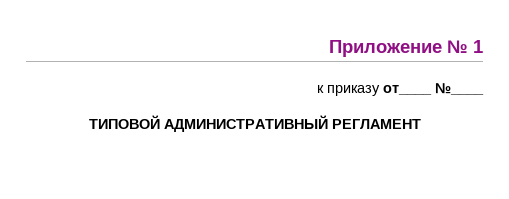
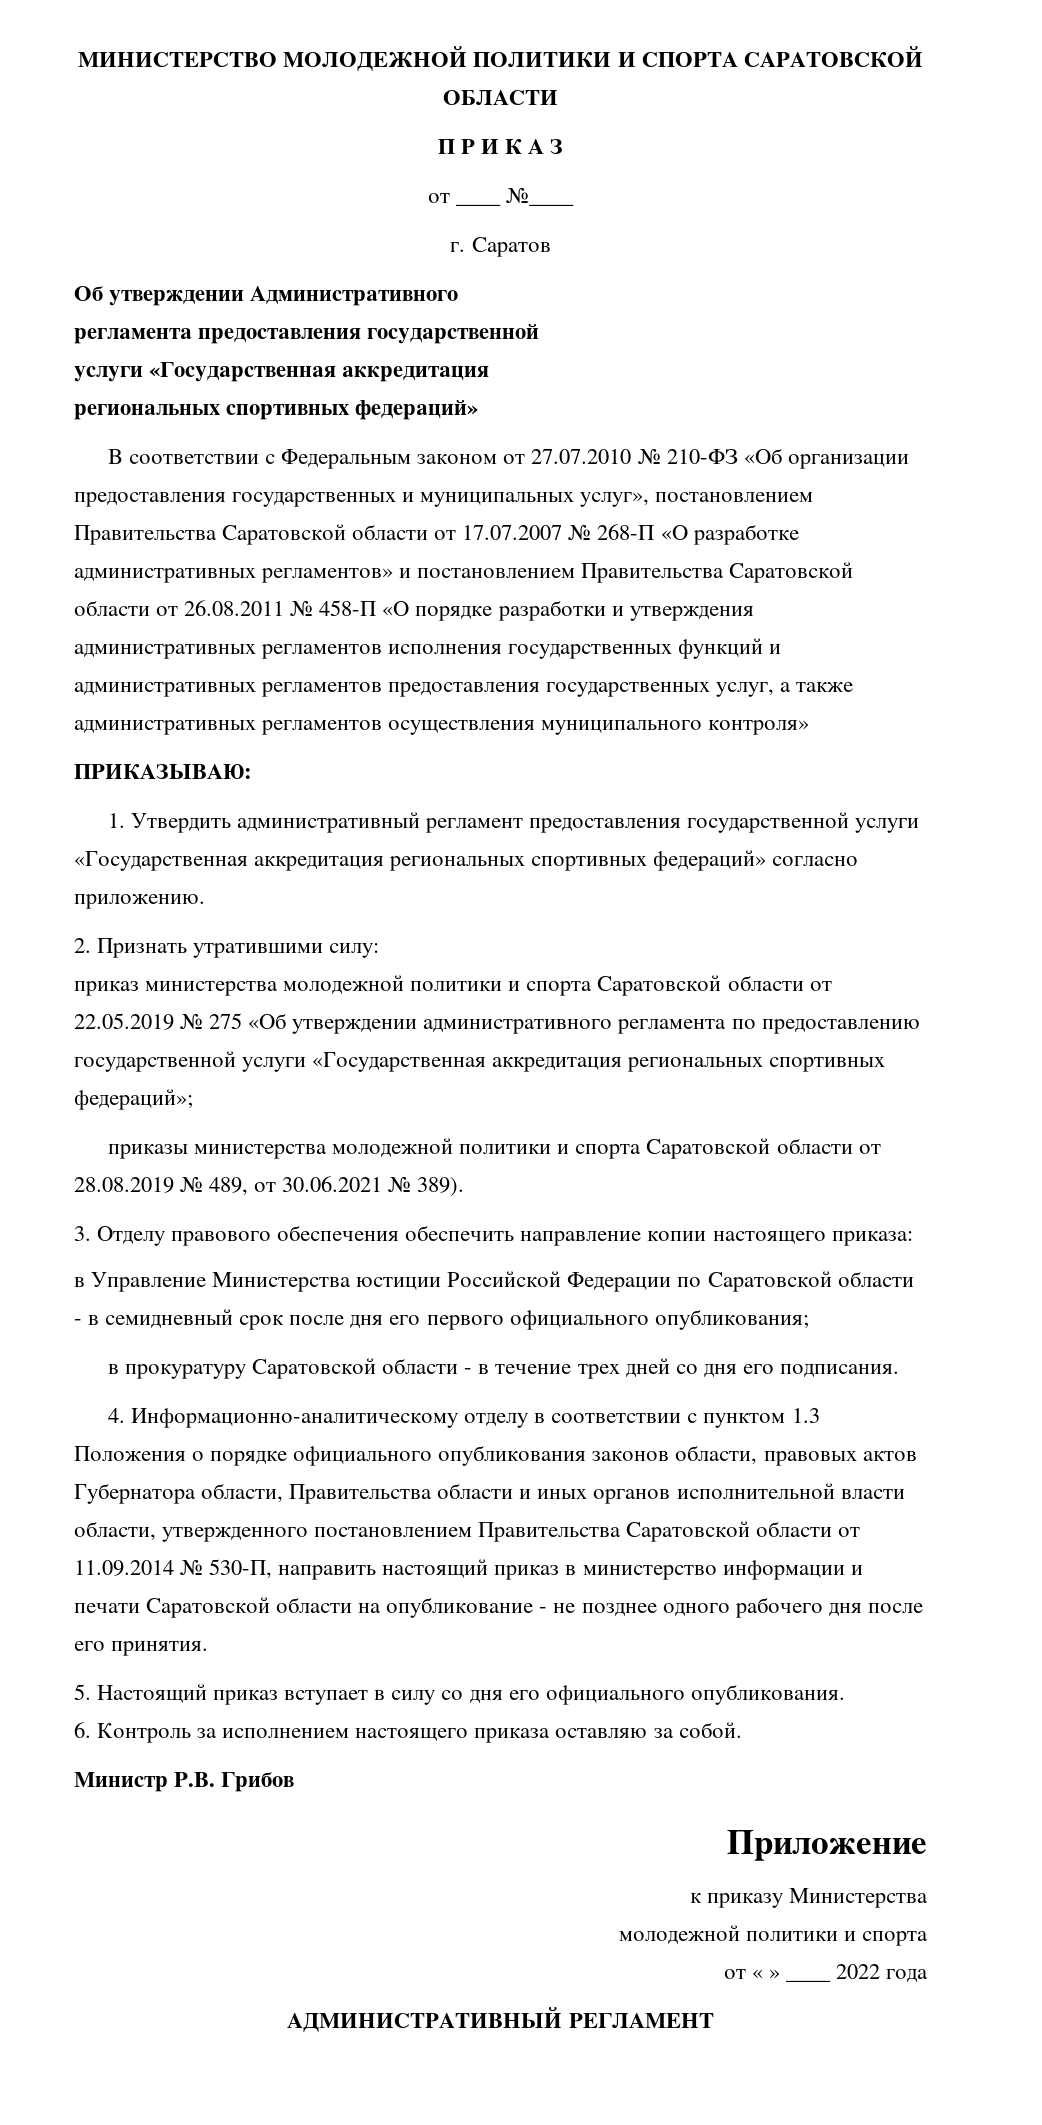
+ МИНИСТЕРСТВО МОЛОДЕЖНОЙ ПОЛИТИКИ И СПОРТА САРАТОВСКОЙ ОБЛАСТИ
+ П Р И К А З
+ от ____ №____
+ г. Саратов
+ Об утверждении Административного
+ регламента предоставления государственной
+ услуги «Государственная аккредитация
+ региональных спортивных федераций»
+ В соответствии с Федеральным законом от 27.07.2010 № 210-ФЗ «Об организации предоставления государственных и муниципальных услуг», постановлением Правительства Саратовской области от 17.07.2007 № 268-П «О разработке административных регламентов» и постановлением Правительства Саратовской области от 26.08.2011 № 458-П «О порядке разработки и утверждения административных регламентов исполнения государственных функций и административных регламентов предоставления государственных услуг, а также административных регламентов осуществления муниципального контроля»
+ ПРИКАЗЫВАЮ:
+ 1. Утвердить административный регламент предоставления государственной услуги «Государственная аккредитация региональных спортивных федераций» согласно приложению.
+ 2. Признать утратившими силу:
+ приказ министерства молодежной политики и спорта Саратовской области от 22.05.2019 № 275 «Об утверждении административного регламента по предоставлению государственной услуги «Государственная аккредитация региональных спортивных федераций»;
+ приказы министерства молодежной политики и спорта Саратовской области от 28.08.2019 № 489, от 30.06.2021 № 389).
+ 3. Отделу правового обеспечения обеспечить направление копии настоящего приказа:
+ в Управление Министерства юстиции Российской Федерации по Саратовской области - в семидневный срок после дня его первого официального опубликования;
+ в прокуратуру Саратовской области - в течение трех дней со дня его подписания.
+ 4. Информационно-аналитическому отделу в соответствии с пунктом 1.3 Положения о порядке официального опубликования законов области, правовых актов Губернатора области, Правительства области и иных органов исполнительной власти области, утвержденного постановлением Правительства Саратовской области от 11.09.2014 № 530-П, направить настоящий приказ в министерство информации и печати Саратовской области на опубликование - не позднее одного рабочего дня после его принятия.
+ 5. Настоящий приказ вступает в силу со дня его официального опубликования.
+ 6. Контроль за исполнением настоящего приказа оставляю за собой.
+ Министр Р.В. Грибов
- Приложение № 1
+ Приложение
- к приказу от____ №____
- ТИПОВОЙ АДМИНИСТРАТИВНЫЙ РЕГЛАМЕНТ
+ к приказу Министерства
+ молодежной политики и спорта
+ от « » ____ 2022 года
+ АДМИНИСТРАТИВНЫЙ РЕГЛАМЕНТ

